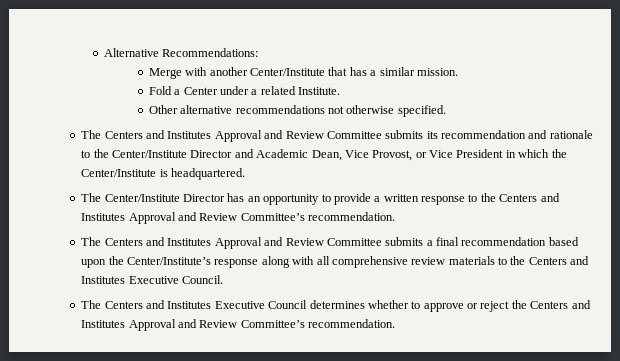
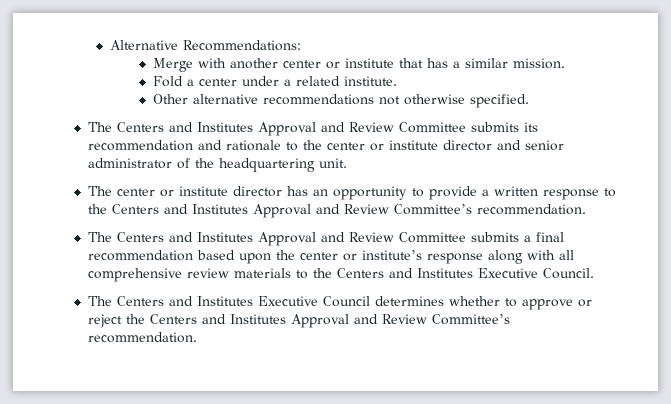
- Merge with another Center/Institute that has a similar mission.
+ Merge with another center or institute that has a similar mission.
- Fold a Center under a related Institute.
+ Fold a center under a related institute.
- The Centers and Institutes Approval and Review Committee submits its recommendation and rationale to the Center/Institute Director and Academic Dean, Vice Provost, or Vice President in which the Center/Institute is headquartered.
- The Center/Institute Director has an opportunity to provide a written response to the Centers and Institutes Approval and Review Committee’s recommendation.
+ The Centers and Institutes Approval and Review Committee submits its recommendation and rationale to the center or institute director and senior administrator of the headquartering unit.
+ The center or institute director has an opportunity to provide a written response to the Centers and Institutes Approval and Review Committee’s recommendation.
- The Centers and Institutes Approval and Review Committee submits a final recommendation based upon the Center/Institute’s response along with all comprehensive review materials to the Centers and Institutes Executive Council.
+ The Centers and Institutes Approval and Review Committee submits a final recommendation based upon the center or institute’s response along with all comprehensive review materials to the Centers and Institutes Executive Council.

